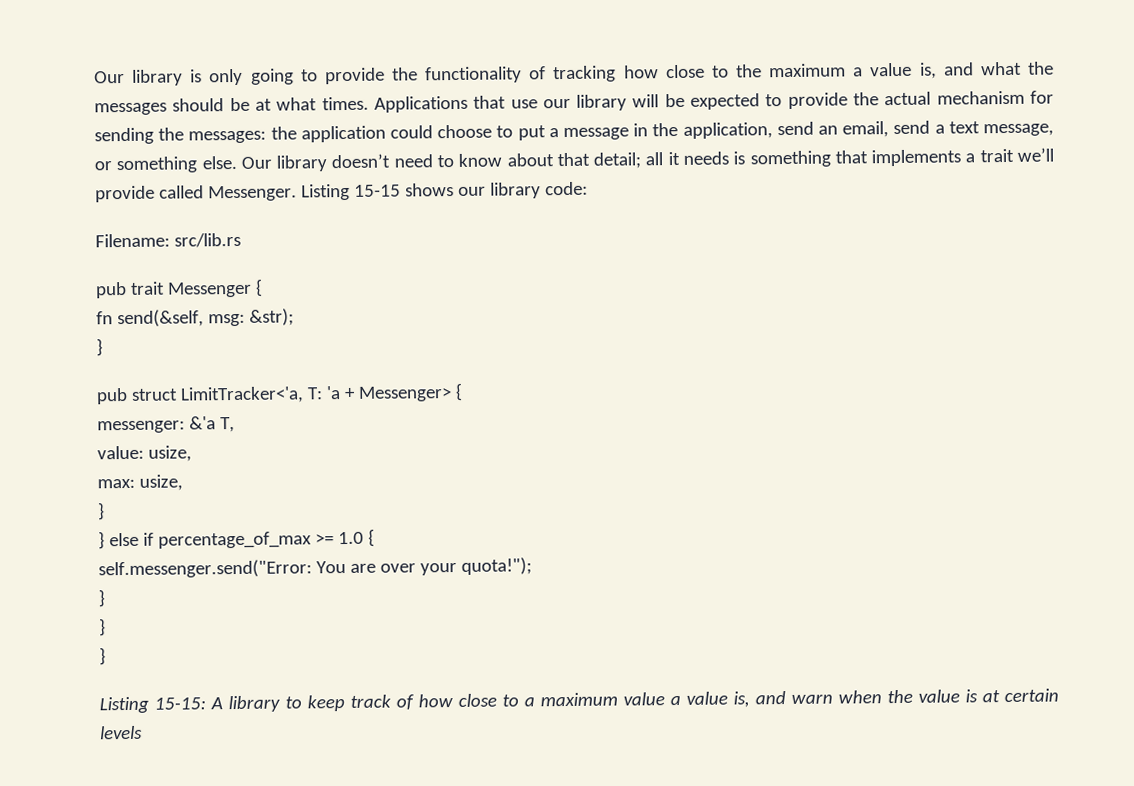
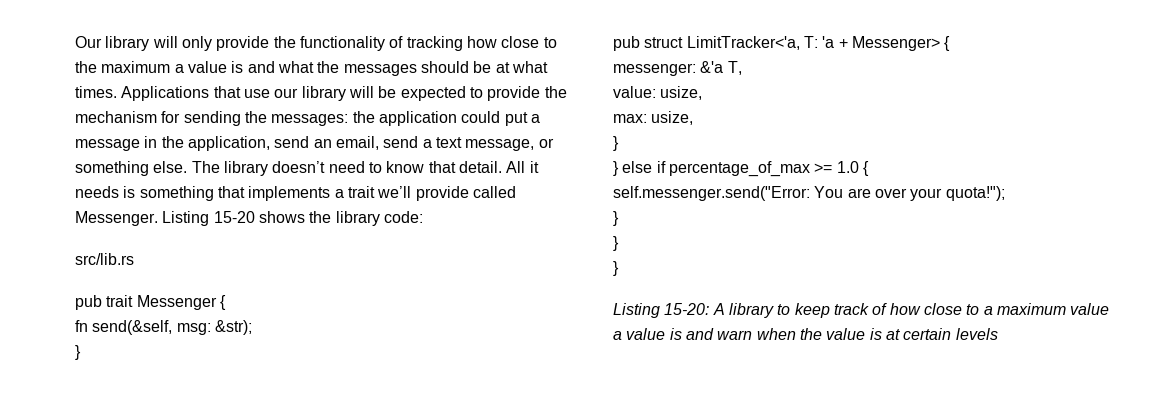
- Our library is only going to provide the functionality of tracking how close to the maximum a value is, and what the messages should be at what times.
+ Our library will only provide the functionality of tracking how close to the maximum a value is and what the messages should be at what times.
- Applications that use our library will be expected to provide the actual mechanism for sending the messages: the application could choose to put a message in the application, send an email, send a text message, or something else.
+ Applications that use our library will be expected to provide the mechanism for sending the messages: the application could put a message in the application, send an email, send a text message, or something else.
- Our library doesn’t need to know about that detail; all it needs is something that implements a trait we’ll provide called Messenger.
+ The library doesn’t need to know that detail. All it needs is something that implements a trait we’ll provide called Messenger.
- Listing 15-15 shows our library code:
+ Listing 15-20 shows the library code:
- Filename: src/lib.rs
+ src/lib.rs
- Listing 15-15: A library to keep track of how close to a maximum value a value is, and warn when the value is at certain levels
+ Listing 15-20: A library to keep track of how close to a maximum value a value is and warn when the value is at certain levels

